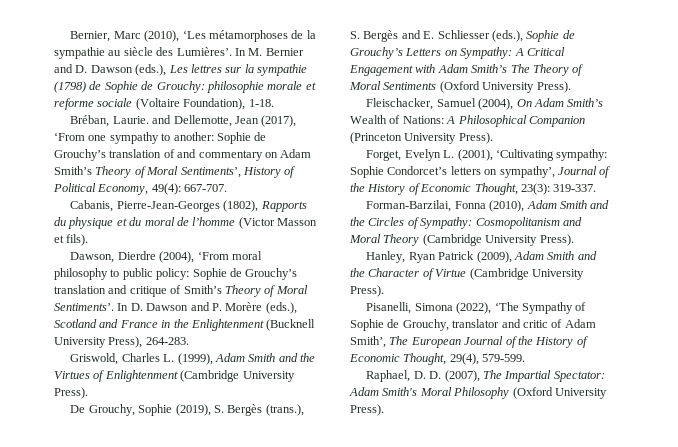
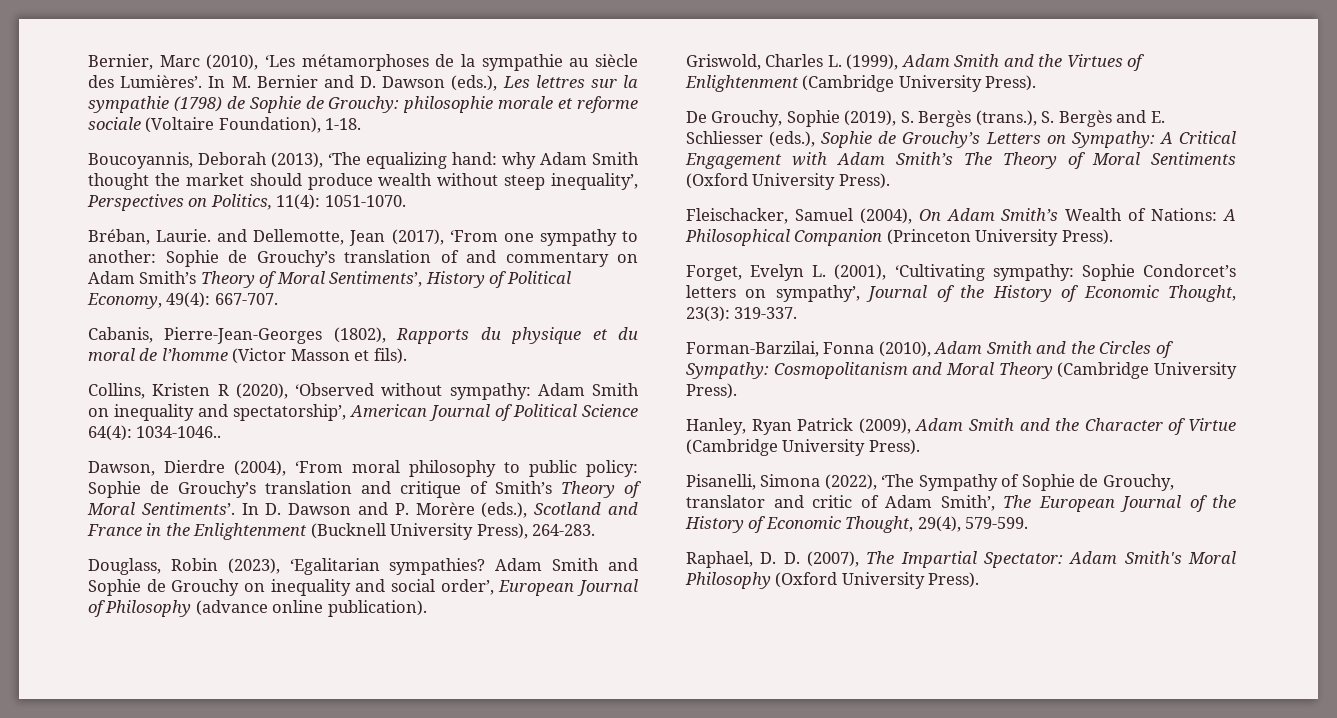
+ Boucoyannis, Deborah (2013), ‘The equalizing hand: why Adam Smith thought the market should produce wealth without steep inequality’, Perspectives on Politics, 11(4): 1051-1070.
+ Collins, Kristen R (2020), ‘Observed without sympathy: Adam Smith on inequality and spectatorship’, American Journal of Political Science 64(4): 1034-1046..
+ Douglass, Robin (2023), ‘Egalitarian sympathies? Adam Smith and Sophie de Grouchy on inequality and social order’, European Journal of Philosophy (advance online publication).

